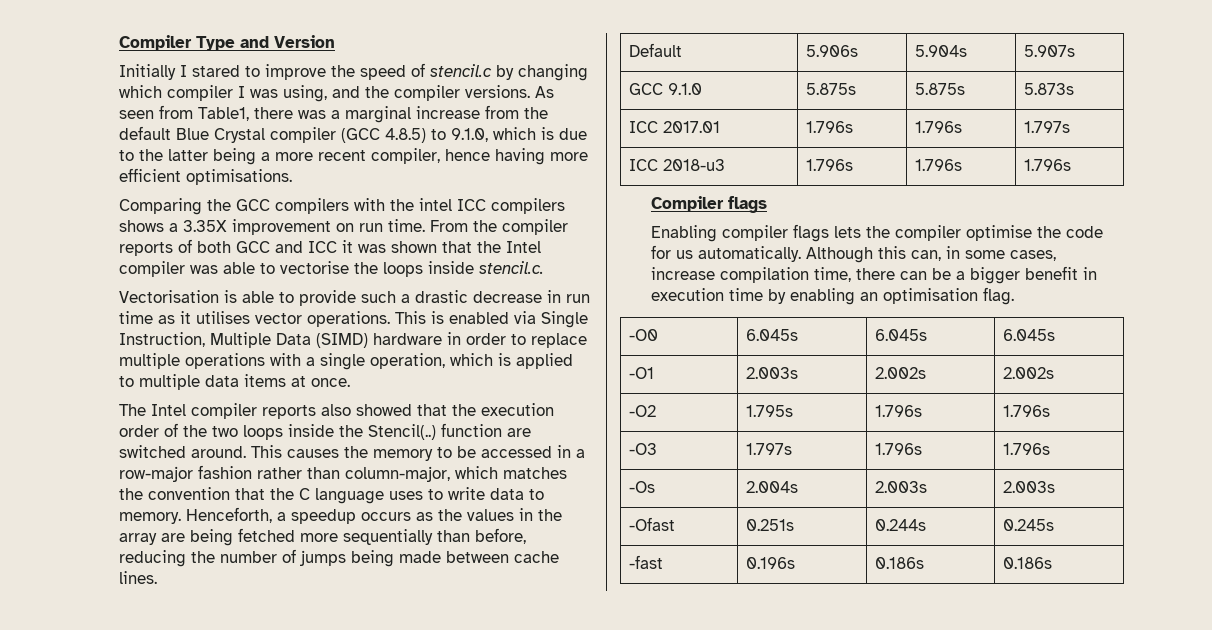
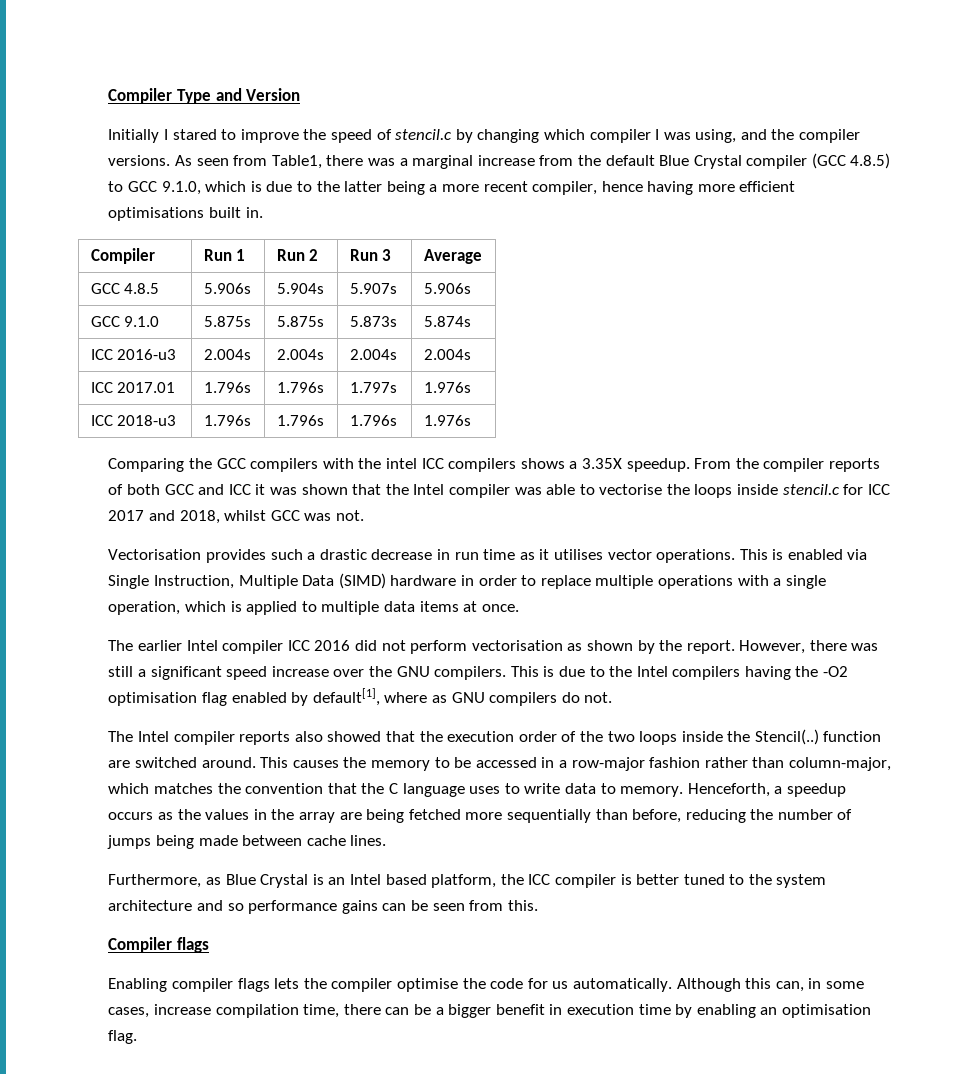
- As seen from Table1, there was a marginal increase from the default Blue Crystal compiler (GCC 4.8.5) to 9.1.0, which is due to the latter being a more recent compiler, hence having more efficient optimisations.
+ As seen from Table1, there was a marginal increase from the default Blue Crystal compiler (GCC 4.8.5) to GCC 9.1.0, which is due to the latter being a more recent compiler, hence having more efficient optimisations built in.
+ Compiler | Run 1 | Run 2 | Run 3 | Average
+ GCC 4.8.5 | 5.906s | 5.904s | 5.907s | 5.906s
+ GCC 9.1.0 | 5.875s | 5.875s | 5.873s | 5.874s
+ ICC 2016-u3 | 2.004s | 2.004s | 2.004s | 2.004s
+ ICC 2017.01 | 1.796s | 1.796s | 1.797s | 1.976s
+ ICC 2018-u3 | 1.796s | 1.796s | 1.796s | 1.976s
- Comparing the GCC compilers with the intel ICC compilers shows a 3.35X improvement on run time.
+ Comparing the GCC compilers with the intel ICC compilers shows a 3.35X speedup.
- From the compiler reports of both GCC and ICC it was shown that the Intel compiler was able to vectorise the loops inside stencil.c.
- Vectorisation is able to provide such a drastic decrease in run time as it utilises vector operations.
+ From the compiler reports of both GCC and ICC it was shown that the Intel compiler was able to vectorise the loops inside stencil.c for ICC 2017 and 2018, whilst GCC was not.
+ Vectorisation provides such a drastic decrease in run time as it utilises vector operations.
+ The earlier Intel compiler ICC 2016 did not perform vectorisation as shown by the report. However, there was still a significant speed increase over the GNU compilers. This is due to the Intel compilers having the -O2 optimisation flag enabled by default[1], where as GNU compilers do not.
- Default | 5.906s | 5.904s | 5.907s
- GCC 9.1.0 | 5.875s | 5.875s | 5.873s
- ICC 2017.01 | 1.796s | 1.796s | 1.797s
- ICC 2018-u3 | 1.796s | 1.796s | 1.796s
+ Furthermore, as Blue Crystal is an Intel based platform, the ICC compiler is better tuned to the system architecture and so performance gains can be seen from this.
- -O0 | 6.045s | 6.045s | 6.045s
- -O1 | 2.003s | 2.002s | 2.002s
- -O2 | 1.795s | 1.796s | 1.796s
- -O3 | 1.797s | 1.796s | 1.796s
- -Os | 2.004s | 2.003s | 2.003s
- -Ofast | 0.251s | 0.244s | 0.245s
- -fast | 0.196s | 0.186s | 0.186s

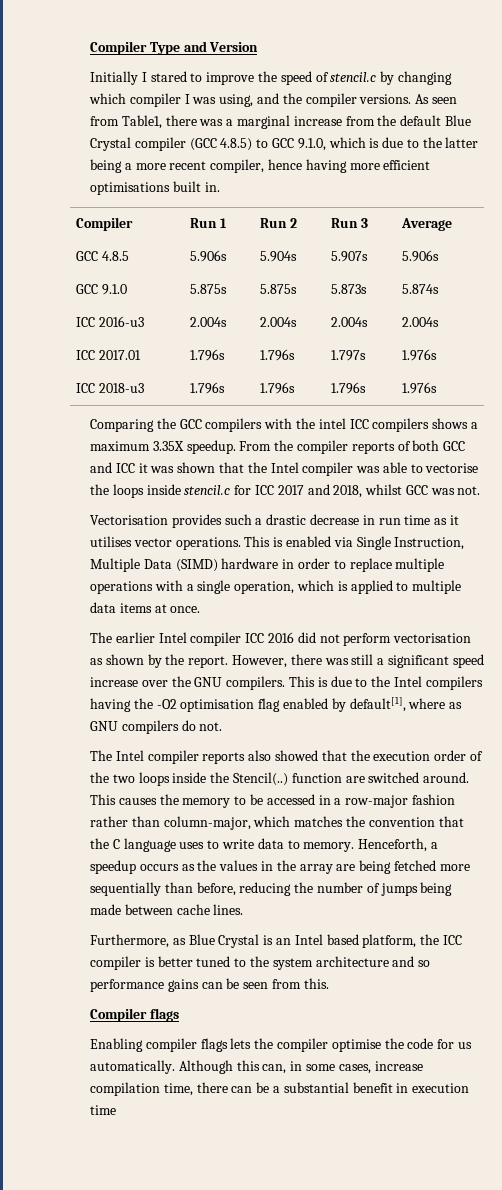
- Comparing the GCC compilers with the intel ICC compilers shows a 3.35X speedup.
+ Comparing the GCC compilers with the intel ICC compilers shows a maximum 3.35X speedup.
- Although this can, in some cases, increase compilation time, there can be a bigger benefit in execution time by enabling an optimisation flag.
+ Although this can, in some cases, increase compilation time, there can be a substantial benefit in execution time

